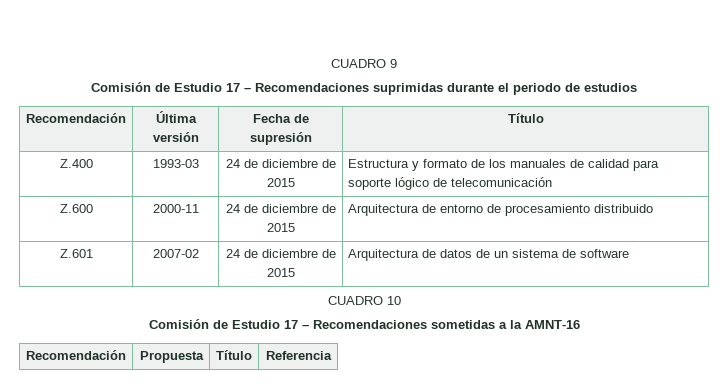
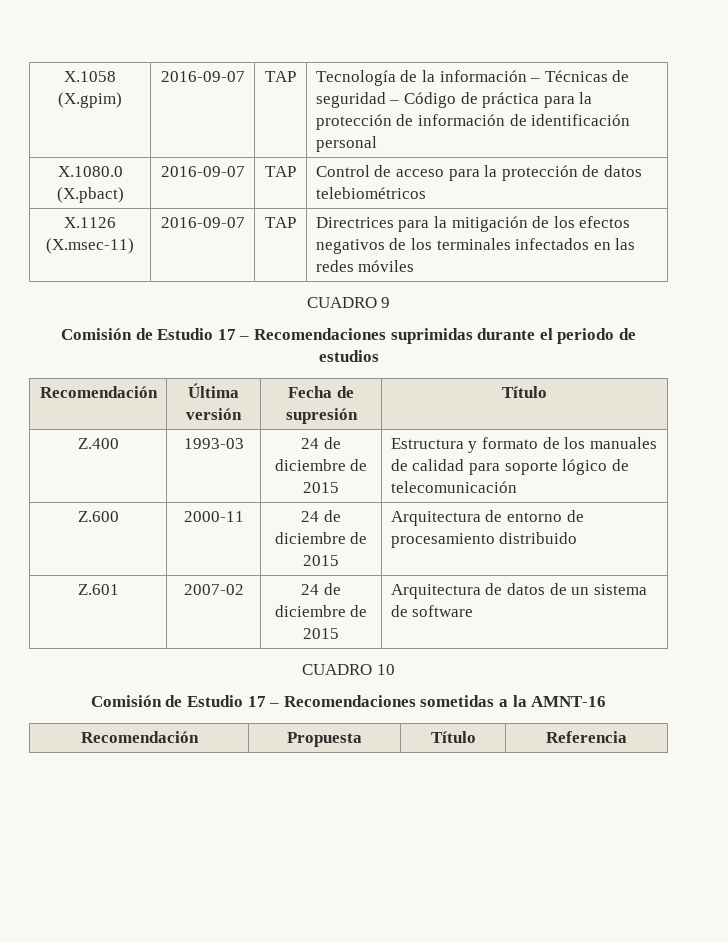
+ X.1058 (X.gpim) | 2016-09-07 | TAP | Tecnología de la información – Técnicas de seguridad – Código de práctica para la protección de información de identificación personal
+ X.1080.0 (X.pbact) | 2016-09-07 | TAP | Control de acceso para la protección de datos telebiométricos
+ X.1126 (X.msec-11) | 2016-09-07 | TAP | Directrices para la mitigación de los efectos negativos de los terminales infectados en las redes móviles

